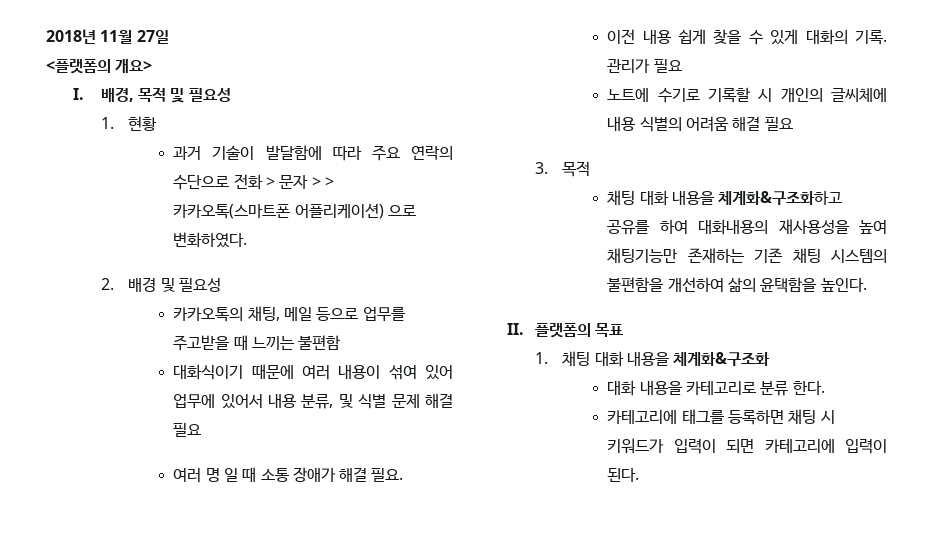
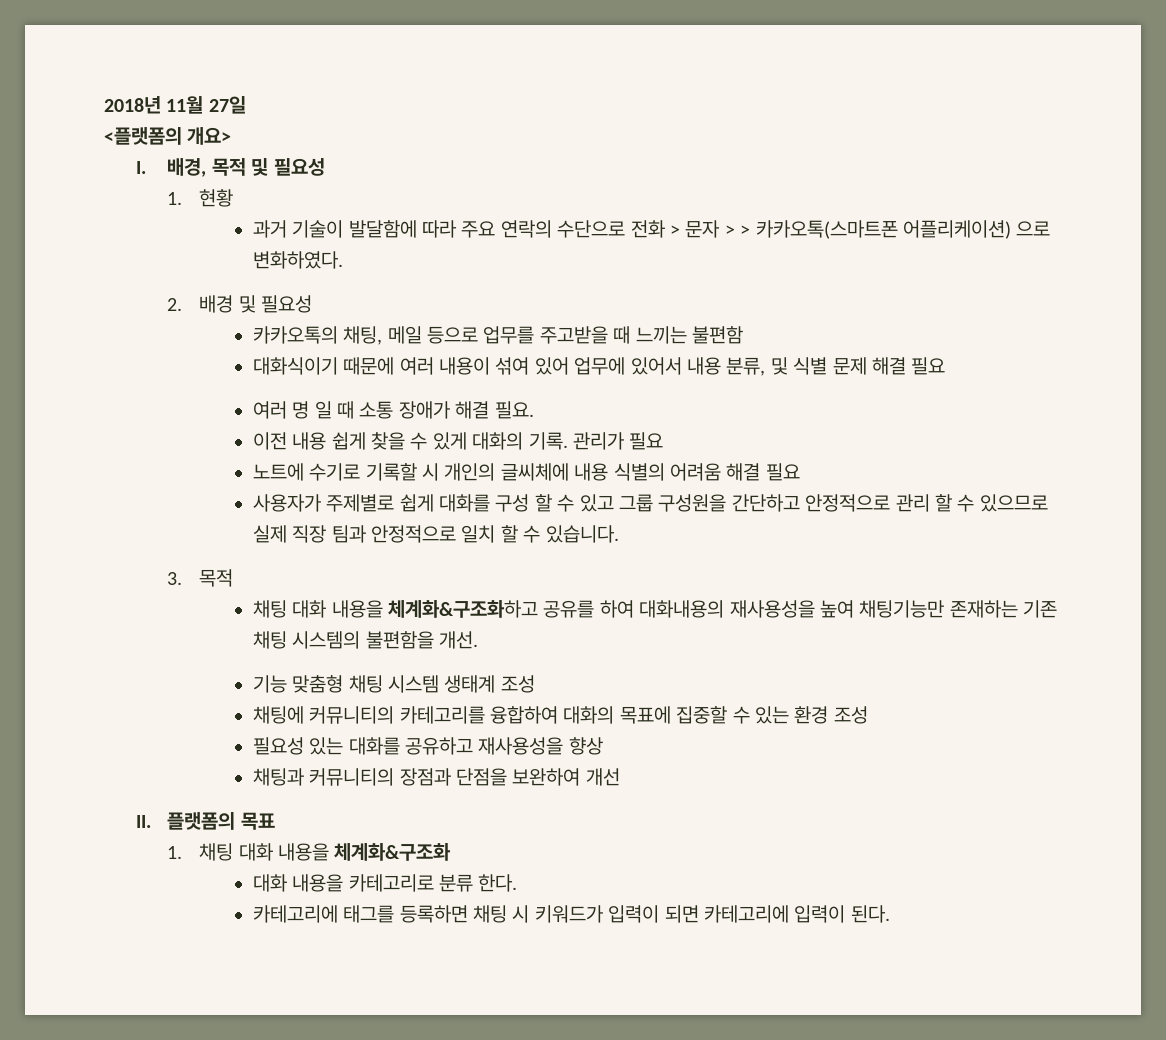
+ 사용자가 주제별로 쉽게 대화를 구성 할 수 있고 그룹 구성원을 간단하고 안정적으로 관리 할 수 있으므로 실제 직장 팀과 안정적으로 일치 할 수 있습니다.
- 채팅 대화 내용을 체계화&구조화하고 공유를 하여 대화내용의 재사용성을 높여 채팅기능만 존재하는 기존 채팅 시스템의 불편함을 개선하여 삶의 윤택함을 높인다.
+ 채팅 대화 내용을 체계화&구조화하고 공유를 하여 대화내용의 재사용성을 높여 채팅기능만 존재하는 기존 채팅 시스템의 불편함을 개선.
+ 기능 맞춤형 채팅 시스템 생태계 조성
+ 채팅에 커뮤니티의 카테고리를 융합하여 대화의 목표에 집중할 수 있는 환경 조성
+ 필요성 있는 대화를 공유하고 재사용성을 향상
+ 채팅과 커뮤니티의 장점과 단점을 보완하여 개선

